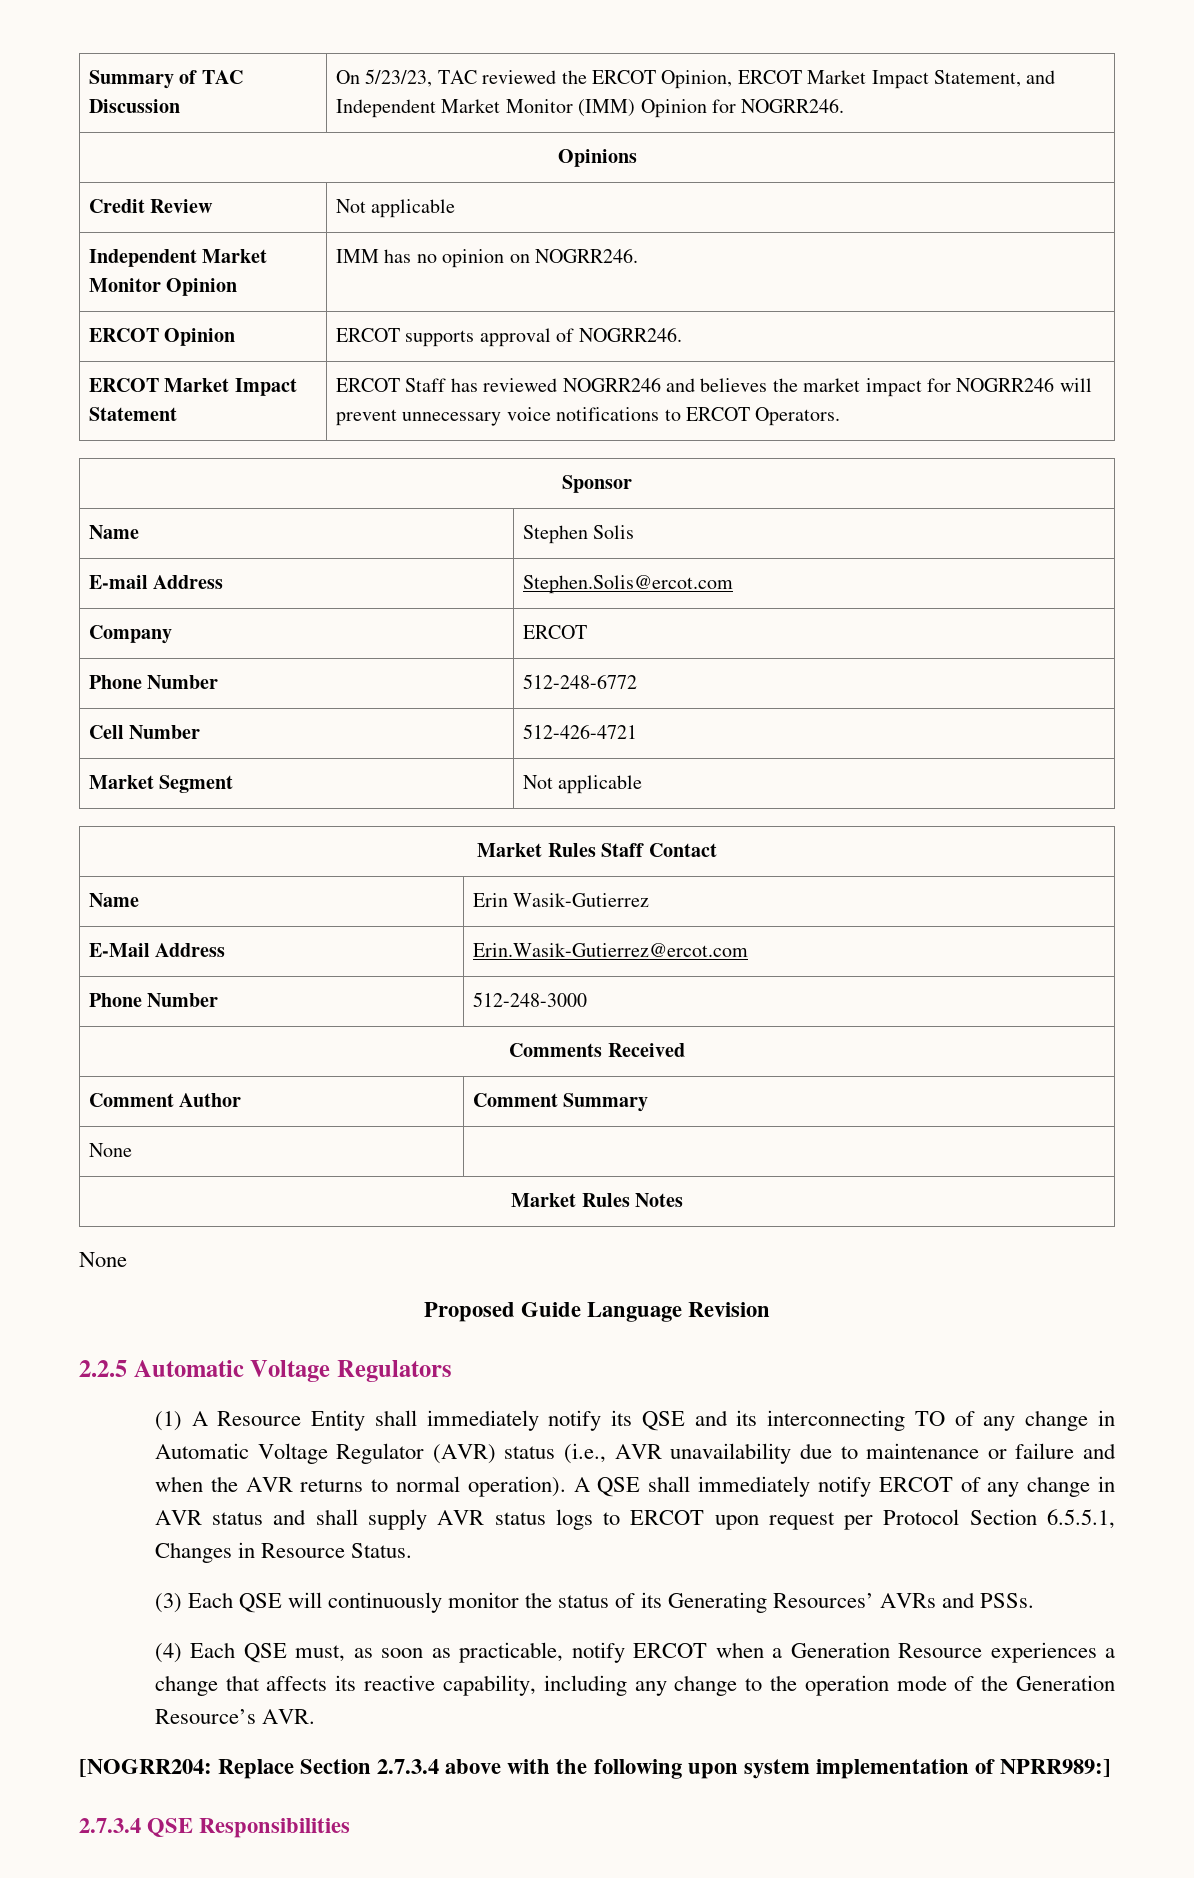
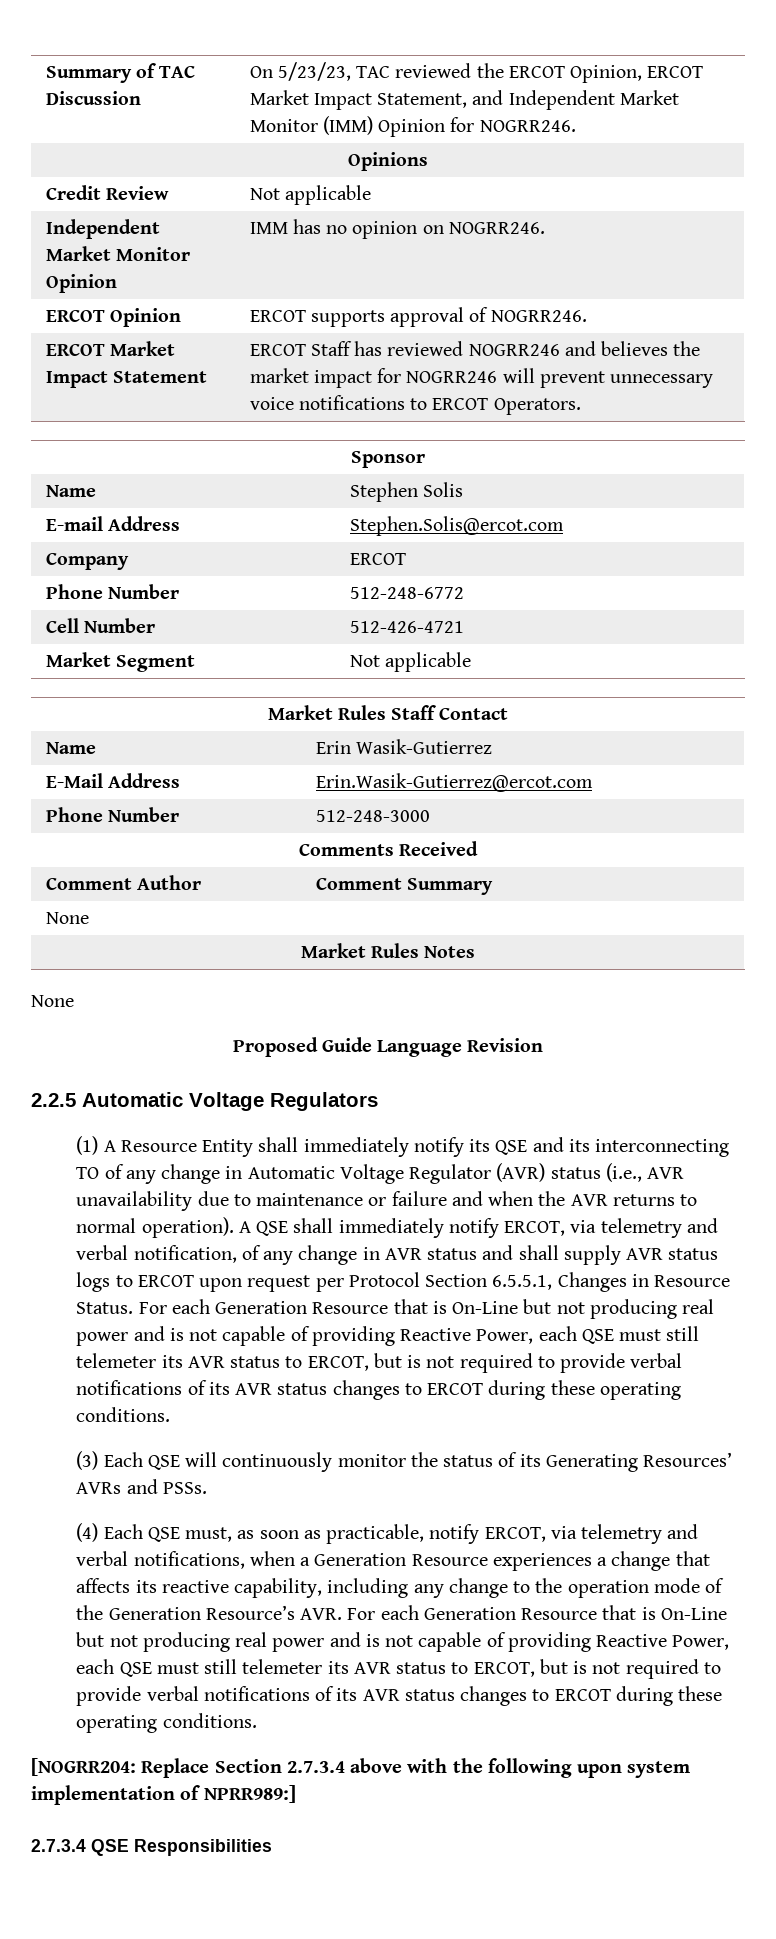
- A QSE shall immediately notify ERCOT of any change in AVR status and shall supply AVR status logs to ERCOT upon request per Protocol Section 6.5.5.1, Changes in Resource Status.
+ A QSE shall immediately notify ERCOT, via telemetry and verbal notification, of any change in AVR status and shall supply AVR status logs to ERCOT upon request per Protocol Section 6.5.5.1, Changes in Resource Status. For each Generation Resource that is On-Line but not producing real power and is not capable of providing Reactive Power, each QSE must still telemeter its AVR status to ERCOT, but is not required to provide verbal notifications of its AVR status changes to ERCOT during these operating conditions.
- (4) Each QSE must, as soon as practicable, notify ERCOT when a Generation Resource experiences a change that affects its reactive capability, including any change to the operation mode of the Generation Resource’s AVR.
+ (4) Each QSE must, as soon as practicable, notify ERCOT, via telemetry and verbal notifications, when a Generation Resource experiences a change that affects its reactive capability, including any change to the operation mode of the Generation Resource’s AVR. For each Generation Resource that is On-Line but not producing real power and is not capable of providing Reactive Power, each QSE must still telemeter its AVR status to ERCOT, but is not required to provide verbal notifications of its AVR status changes to ERCOT during these operating conditions.

